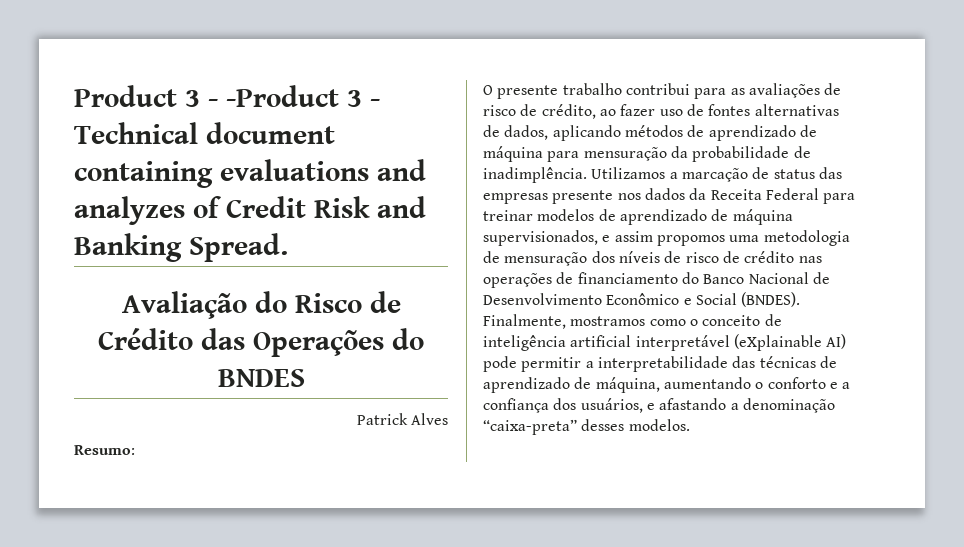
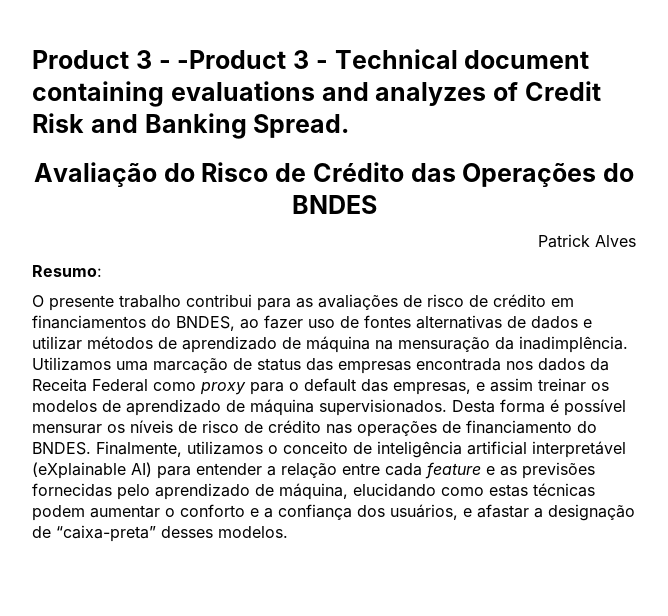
- O presente trabalho contribui para as avaliações de risco de crédito, ao fazer uso de fontes alternativas de dados, aplicando métodos de aprendizado de máquina para mensuração da probabilidade de inadimplência.
+ O presente trabalho contribui para as avaliações de risco de crédito em financiamentos do BNDES, ao fazer uso de fontes alternativas de dados e utilizar métodos de aprendizado de máquina na mensuração da inadimplência.
- Utilizamos a marcação de status das empresas presente nos dados da Receita Federal para treinar modelos de aprendizado de máquina supervisionados, e assim propomos uma metodologia de mensuração dos níveis de risco de crédito nas operações de financiamento do Banco Nacional de Desenvolvimento Econômico e Social (BNDES). Finalmente, mostramos como o conceito de inteligência artificial interpretável (eXplainable AI) pode permitir a interpretabilidade das técnicas de aprendizado de máquina, aumentando o conforto e a confiança dos usuários, e afastando a denominação “caixa-preta” desses modelos.
+ Utilizamos uma marcação de status das empresas encontrada nos dados da Receita Federal como proxy para o default das empresas, e assim treinar os modelos de aprendizado de máquina supervisionados. Desta forma é possível mensurar os níveis de risco de crédito nas operações de financiamento do BNDES. Finalmente, utilizamos o conceito de inteligência artificial interpretável (eXplainable AI) para entender a relação entre cada feature e as previsões fornecidas pelo aprendizado de máquina, elucidando como estas técnicas podem aumentar o conforto e a confiança dos usuários, e afastar a designação de “caixa-preta” desses modelos.

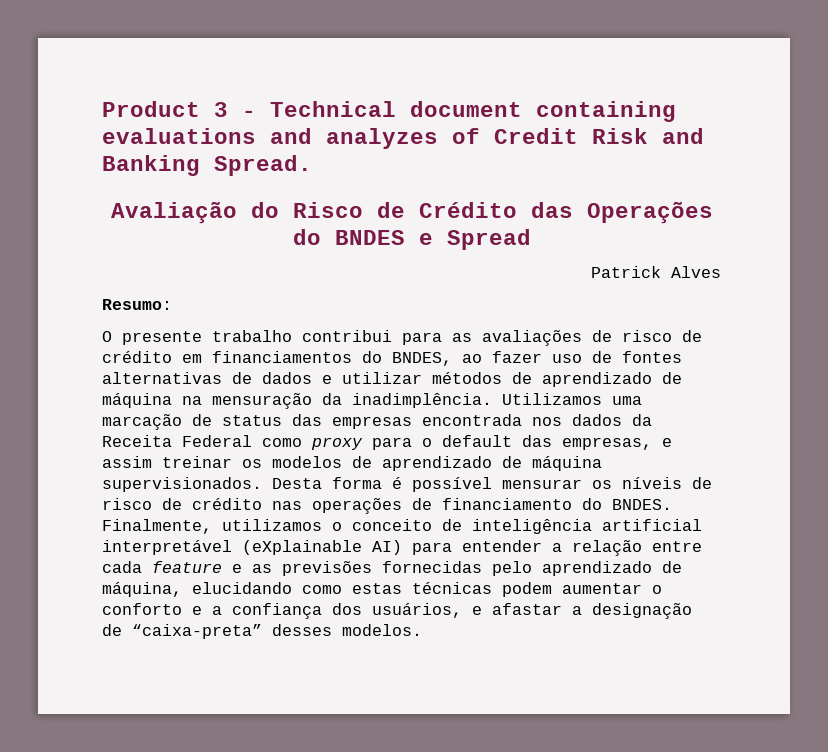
- Product 3 - -Product 3 - Technical document containing evaluations and analyzes of Credit Risk and Banking Spread.
+ Product 3 - Technical document containing evaluations and analyzes of Credit Risk and Banking Spread.
- Avaliação do Risco de Crédito das Operações do BNDES
+ Avaliação do Risco de Crédito das Operações do BNDES e Spread

